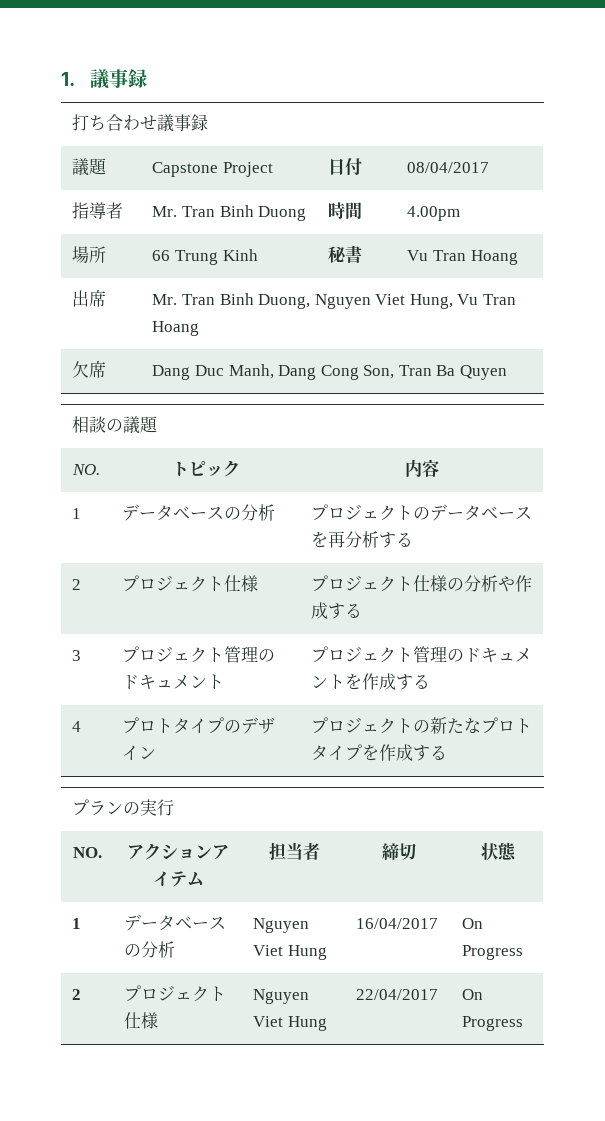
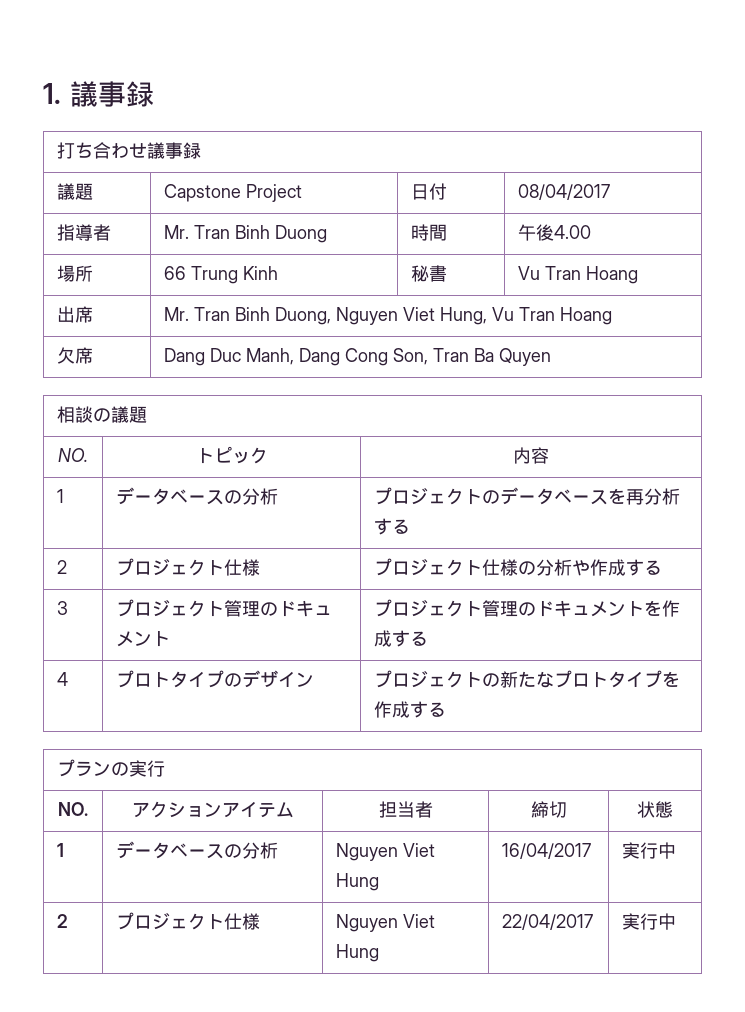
- 指導者 | Mr. Tran Binh Duong | 時間 | 4.00pm
+ 指導者 | Mr. Tran Binh Duong | 時間 | 午後4.00
- 1 | データベースの分析 | Nguyen Viet Hung | 16/04/2017 | On Progress
+ 1 | データベースの分析 | Nguyen Viet Hung | 16/04/2017 | 実行中
- 2 | プロジェクト仕様 | Nguyen Viet Hung | 22/04/2017 | On Progress
+ 2 | プロジェクト仕様 | Nguyen Viet Hung | 22/04/2017 | 実行中

